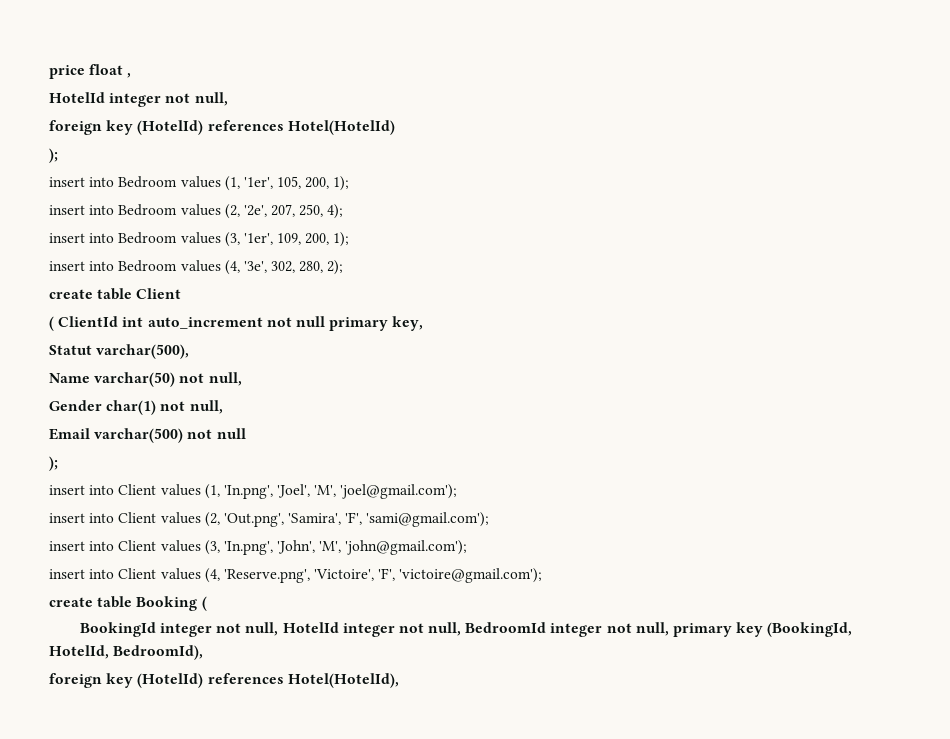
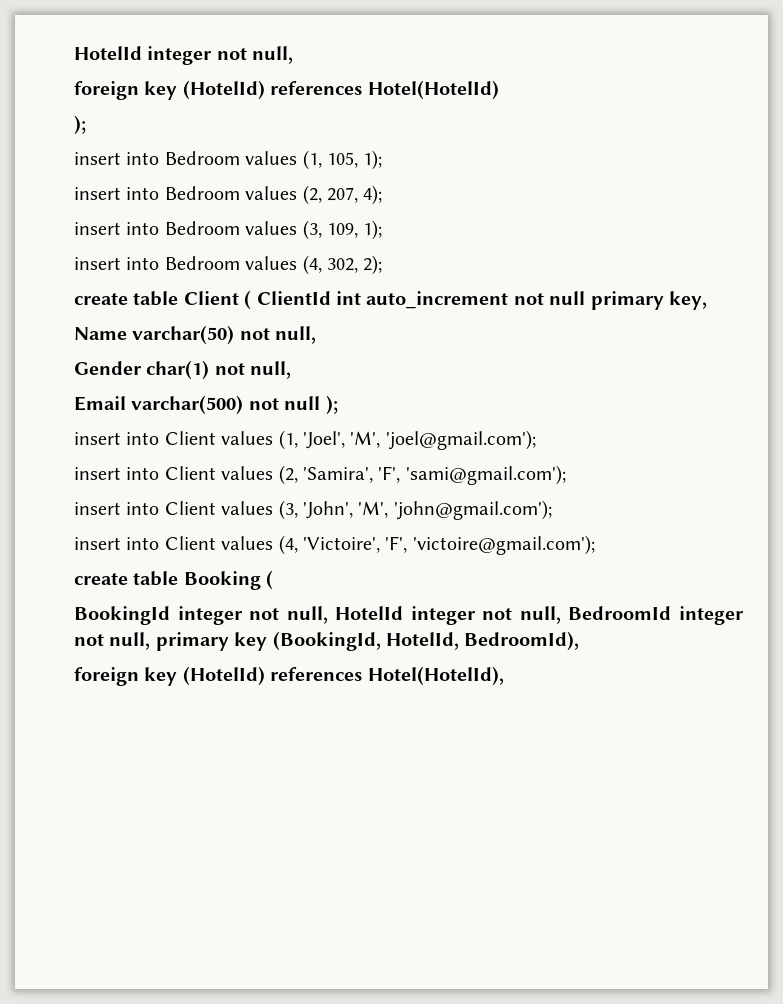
- price float ,
- insert into Bedroom values (1, '1er', 105, 200, 1);
+ insert into Bedroom values (1, 105, 1);
- insert into Bedroom values (2, '2e', 207, 250, 4);
+ insert into Bedroom values (2, 207, 4);
- insert into Bedroom values (3, '1er', 109, 200, 1);
+ insert into Bedroom values (3, 109, 1);
- insert into Bedroom values (4, '3e', 302, 280, 2);
+ insert into Bedroom values (4, 302, 2);
- create table Client
- ( ClientId int auto_increment not null primary key,
+ create table Client ( ClientId int auto_increment not null primary key,
- Statut varchar(500),
- Email varchar(500) not null
- );
+ Email varchar(500) not null );
- insert into Client values (1, 'In.png', 'Joel', 'M', 'joel@gmail.com');
+ insert into Client values (1, 'Joel', 'M', 'joel@gmail.com');
- insert into Client values (2, 'Out.png', 'Samira', 'F', 'sami@gmail.com');
+ insert into Client values (2, 'Samira', 'F', 'sami@gmail.com');
- insert into Client values (3, 'In.png', 'John', 'M', 'john@gmail.com');
+ insert into Client values (3, 'John', 'M', 'john@gmail.com');
- insert into Client values (4, 'Reserve.png', 'Victoire', 'F', 'victoire@gmail.com');
+ insert into Client values (4, 'Victoire', 'F', 'victoire@gmail.com');

